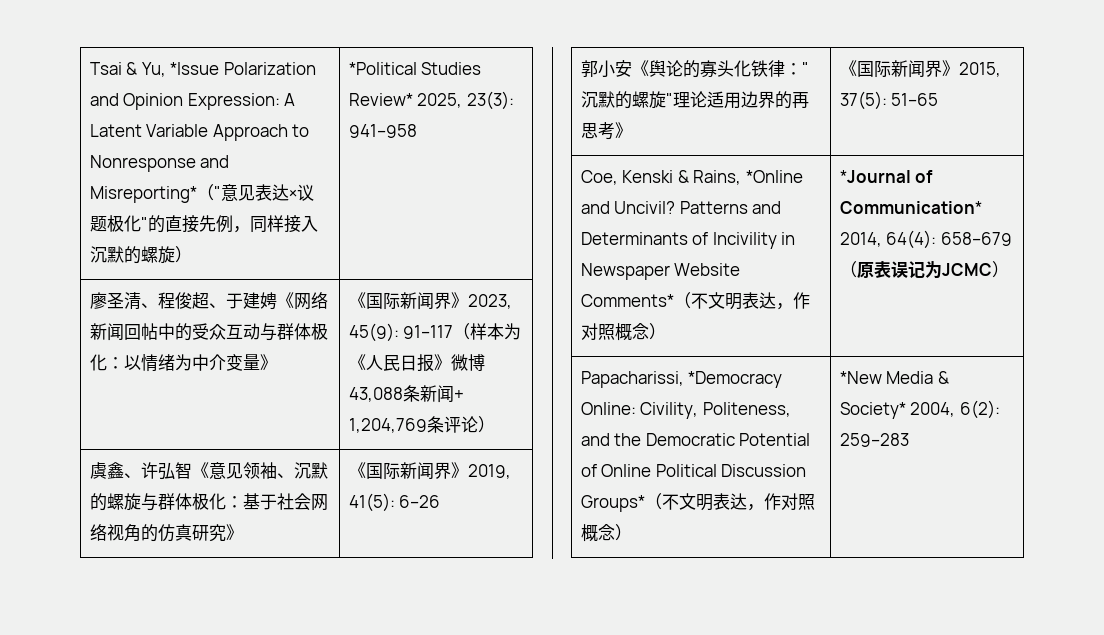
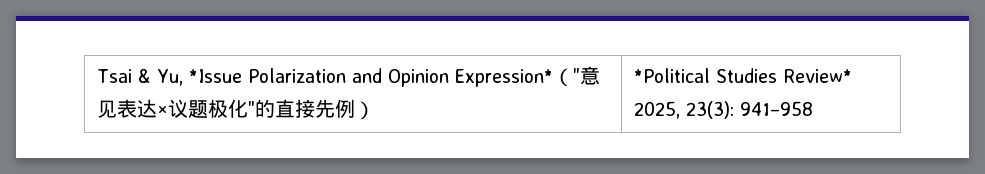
- Tsai & Yu, *Issue Polarization and Opinion Expression: A Latent Variable Approach to Nonresponse and Misreporting*（"意见表达×议题极化"的直接先例，同样接入沉默的螺旋） | *Political Studies Review* 2025, 23(3): 941–958
+ Tsai & Yu, *Issue Polarization and Opinion Expression*（"意见表达×议题极化"的直接先例） | *Political Studies Review* 2025, 23(3): 941–958
- 廖圣清、程俊超、于建娉《网络新闻回帖中的受众互动与群体极化：以情绪为中介变量》 | 《国际新闻界》2023, 45(9): 91–117（样本为《人民日报》微博43,088条新闻+ 1,204,769条评论）
- 虞鑫、许弘智《意见领袖、沉默的螺旋与群体极化：基于社会网络视角的仿真研究》 | 《国际新闻界》2019, 41(5): 6–26
- 郭小安《舆论的寡头化铁律："沉默的螺旋"理论适用边界的再思考》 | 《国际新闻界》2015, 37(5): 51–65
- Coe, Kenski & Rains, *Online and Uncivil? Patterns and Determinants of Incivility in Newspaper Website Comments*（不文明表达，作对照概念） | *Journal of Communication* 2014, 64(4): 658–679（原表误记为JCMC）
- Papacharissi, *Democracy Online: Civility, Politeness, and the Democratic Potential of Online Political Discussion Groups*（不文明表达，作对照概念） | *New Media & Society* 2004, 6(2): 259–283

